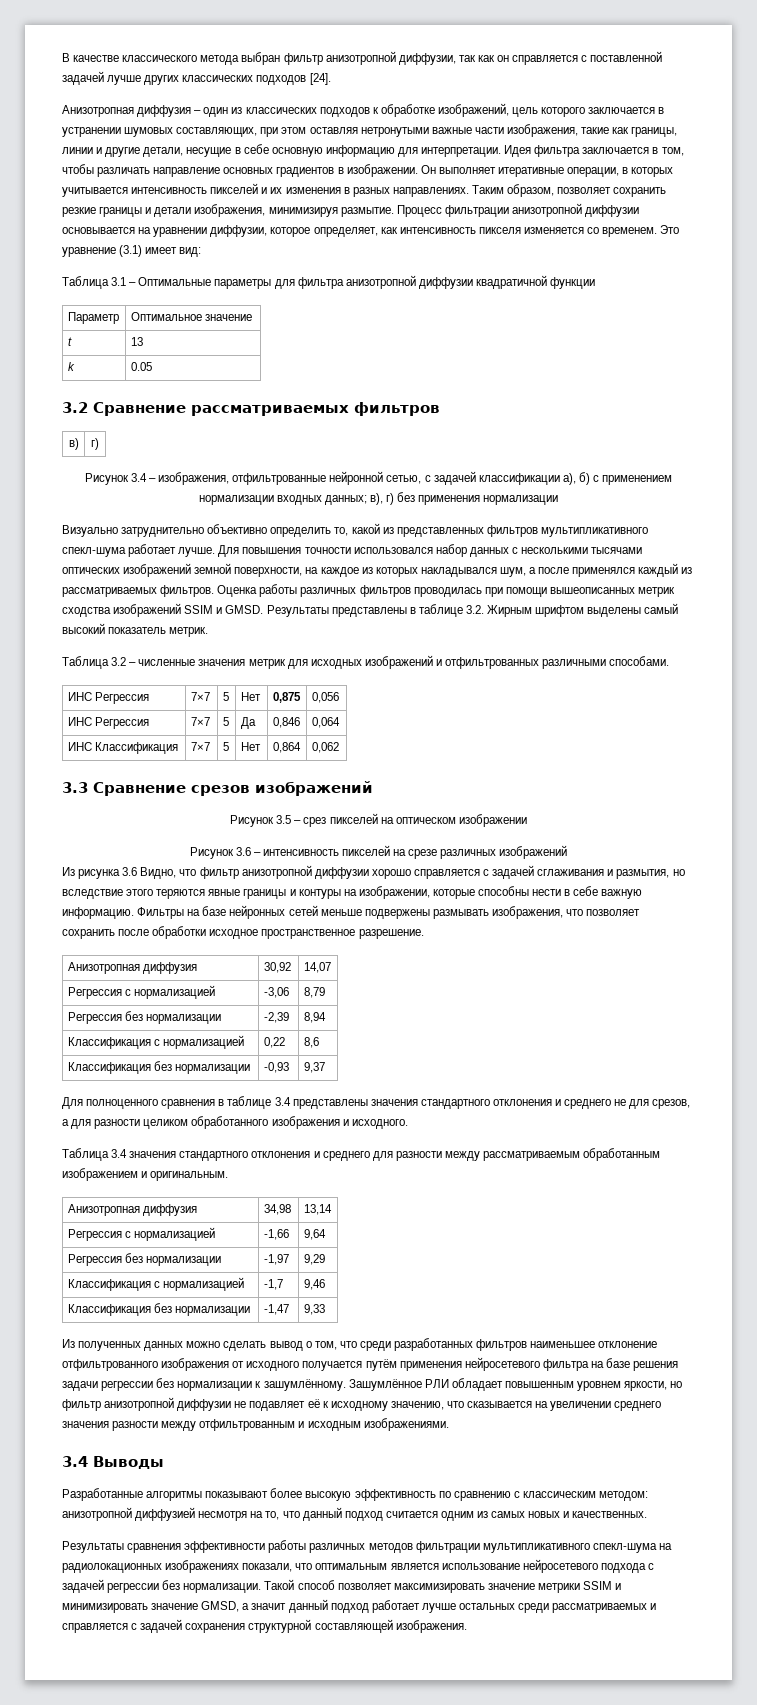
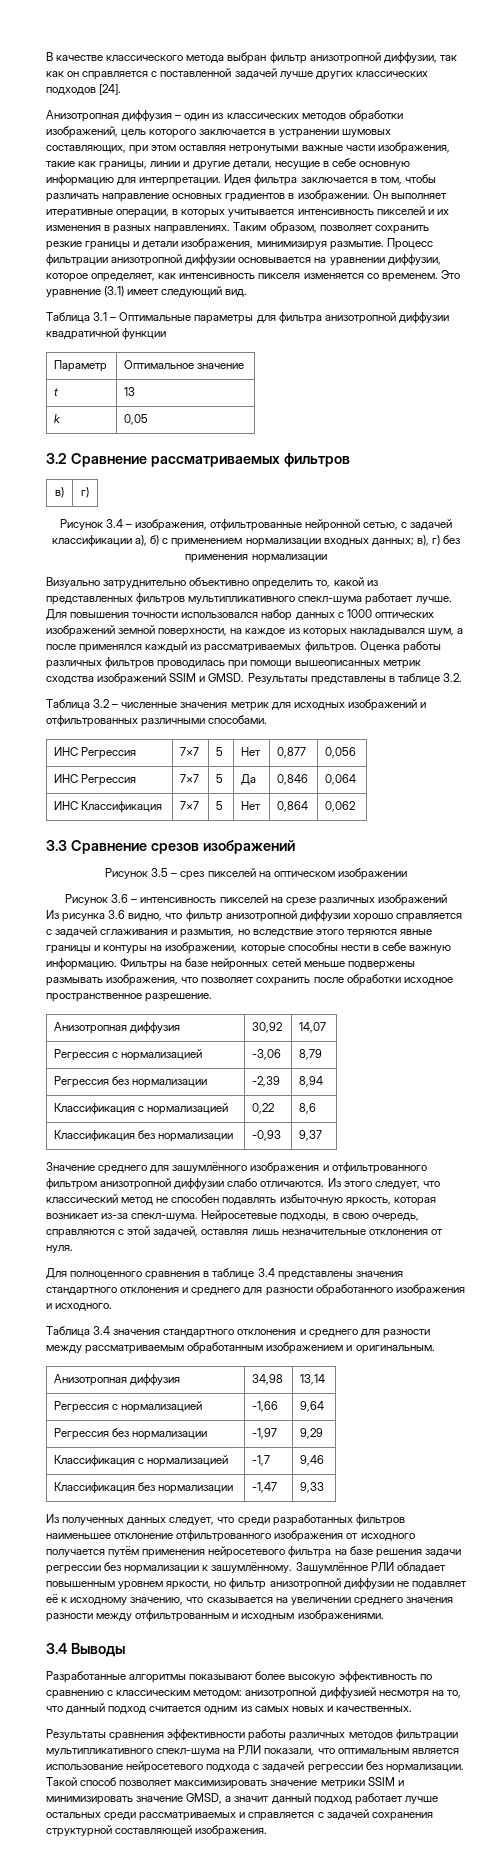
- Анизотропная диффузия – один из классических подходов к обработке изображений, цель которого заключается в устранении шумовых составляющих, при этом оставляя нетронутыми важные части изображения, такие как границы, линии и другие детали, несущие в себе основную информацию для интерпретации.
+ Анизотропная диффузия – один из классических методов обработки изображений, цель которого заключается в устранении шумовых составляющих, при этом оставляя нетронутыми важные части изображения, такие как границы, линии и другие детали, несущие в себе основную информацию для интерпретации.
- Это уравнение (3.1) имеет вид:
+ Это уравнение (3.1) имеет следующий вид.
- k | 0.05
+ k | 0,05
- Для повышения точности использовался набор данных с несколькими тысячами оптических изображений земной поверхности, на каждое из которых накладывался шум, а после применялся каждый из рассматриваемых фильтров.
+ Для повышения точности использовался набор данных с 1000 оптических изображений земной поверхности, на каждое из которых накладывался шум, а после применялся каждый из рассматриваемых фильтров.
- Результаты представлены в таблице 3.2. Жирным шрифтом выделены самый высокий показатель метрик.
+ Результаты представлены в таблице 3.2.
- ИНС Регрессия | 7×7 | 5 | Нет | 0,875 | 0,056
+ ИНС Регрессия | 7×7 | 5 | Нет | 0,877 | 0,056
- Из рисунка 3.6 Видно, что фильтр анизотропной диффузии хорошо справляется с задачей сглаживания и размытия, но вследствие этого теряются явные границы и контуры на изображении, которые способны нести в себе важную информацию.
+ Из рисунка 3.6 видно, что фильтр анизотропной диффузии хорошо справляется с задачей сглаживания и размытия, но вследствие этого теряются явные границы и контуры на изображении, которые способны нести в себе важную информацию.
+ Значение среднего для зашумлённого изображения и отфильтрованного фильтром анизотропной диффузии слабо отличаются. Из этого следует, что классический метод не способен подавлять избыточную яркость, которая возникает из-за спекл-шума. Нейросетевые подходы, в свою очередь, справляются с этой задачей, оставляя лишь незначительные отклонения от нуля.
- Для полноценного сравнения в таблице 3.4 представлены значения стандартного отклонения и среднего не для срезов, а для разности целиком обработанного изображения и исходного.
+ Для полноценного сравнения в таблице 3.4 представлены значения стандартного отклонения и среднего для разности обработанного изображения и исходного.
- Из полученных данных можно сделать вывод о том, что среди разработанных фильтров наименьшее отклонение отфильтрованного изображения от исходного получается путём применения нейросетевого фильтра на базе решения задачи регрессии без нормализации к зашумлённому.
+ Из полученных данных следует, что среди разработанных фильтров наименьшее отклонение отфильтрованного изображения от исходного получается путём применения нейросетевого фильтра на базе решения задачи регрессии без нормализации к зашумлённому.
- Результаты сравнения эффективности работы различных методов фильтрации мультипликативного спекл-шума на радиолокационных изображениях показали, что оптимальным является использование нейросетевого подхода с задачей регрессии без нормализации.
+ Результаты сравнения эффективности работы различных методов фильтрации мультипликативного спекл-шума на РЛИ показали, что оптимальным является использование нейросетевого подхода с задачей регрессии без нормализации.

